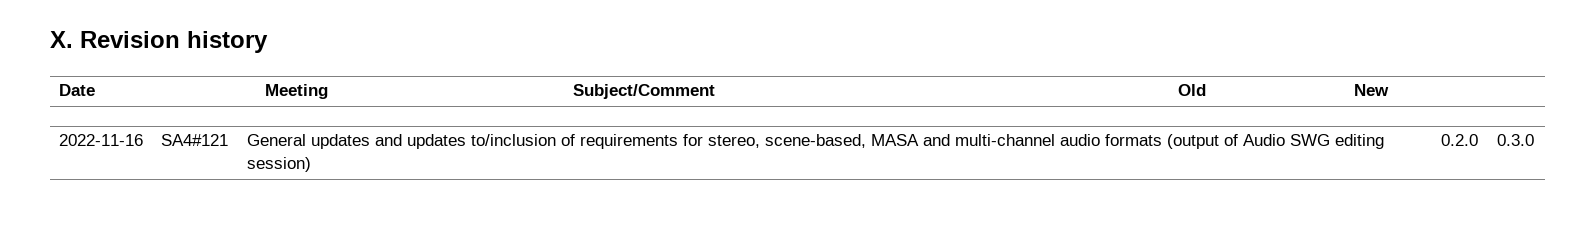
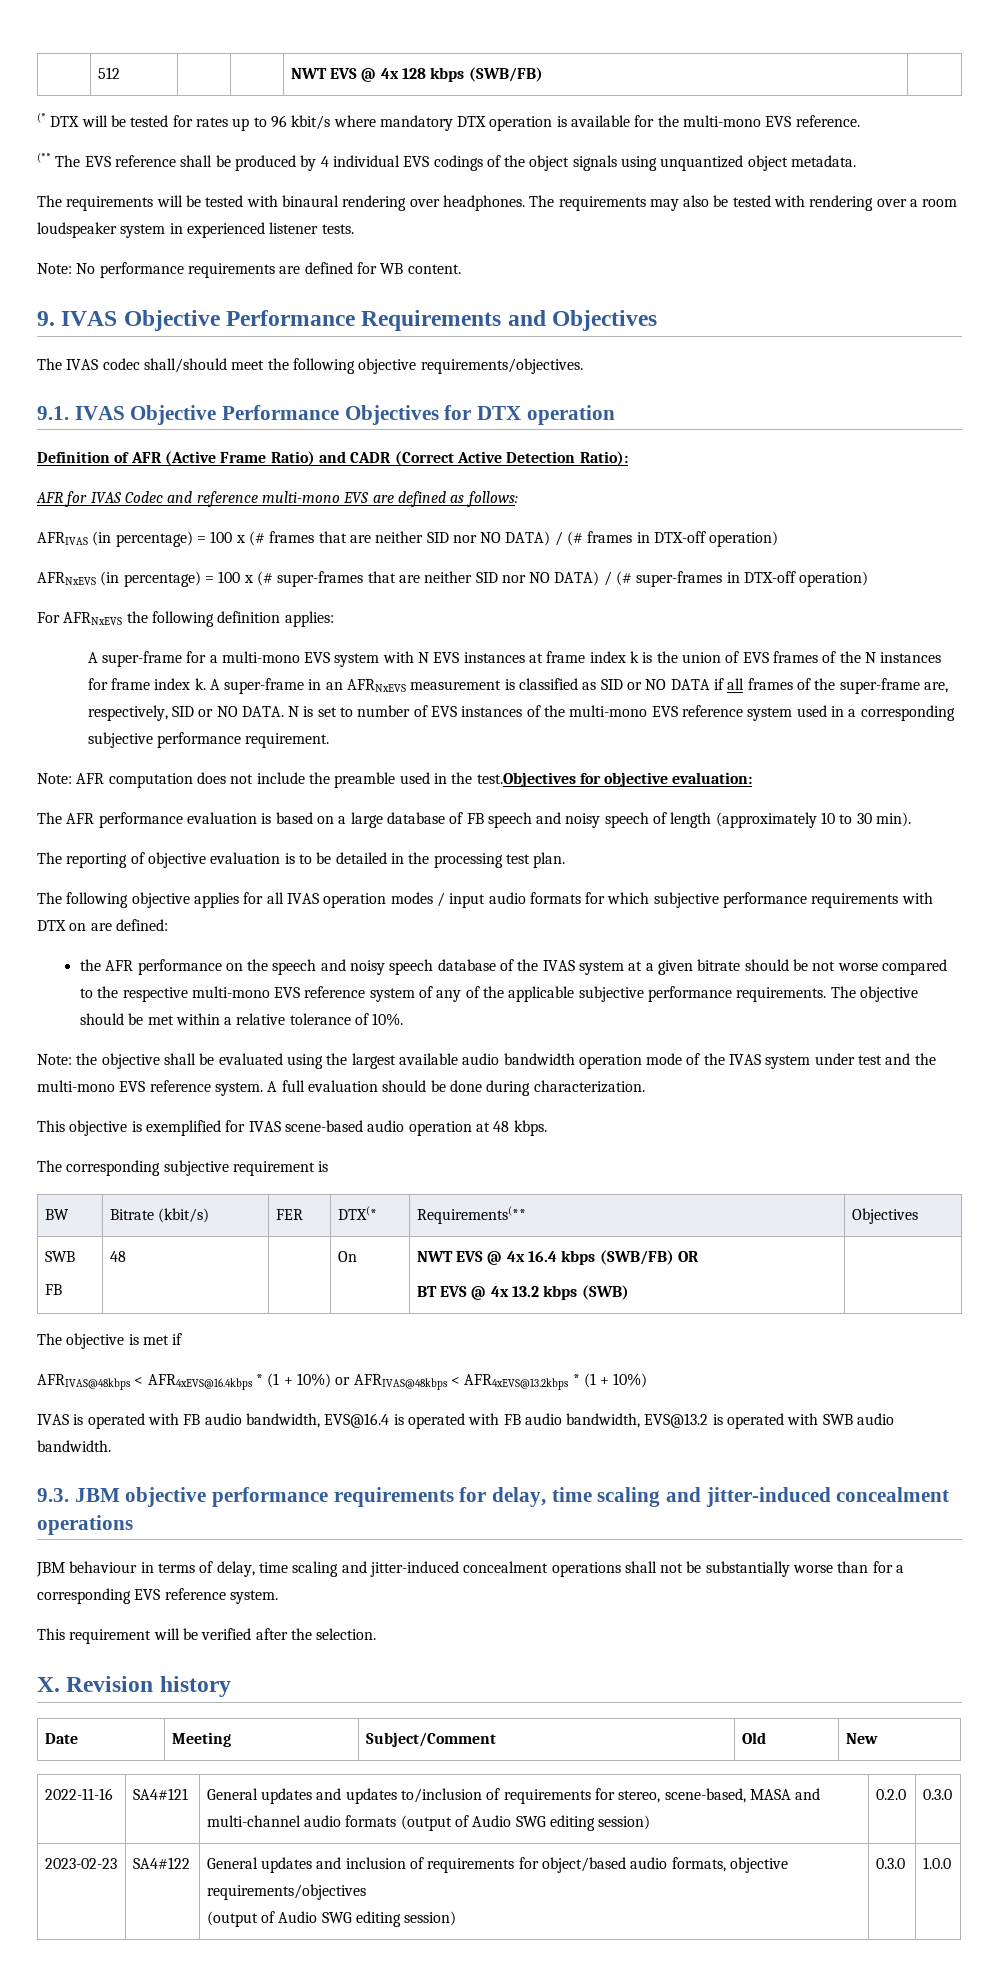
+ | 512 | | | NWT EVS @ 4x 128 kbps (SWB/FB) |
+ (* DTX will be tested for rates up to 96 kbit/s where mandatory DTX operation is available for the multi-mono EVS reference.
+ (** The EVS reference shall be produced by 4 individual EVS codings of the object signals using unquantized object metadata.
+ The requirements will be tested with binaural rendering over headphones. The requirements may also be tested with rendering over a room loudspeaker system in experienced listener tests.
+ Note: No performance requirements are defined for WB content.
+ 9. IVAS Objective Performance Requirements and Objectives
+ The IVAS codec shall/should meet the following objective requirements/objectives.
+ 9.1. IVAS Objective Performance Objectives for DTX operation
+ Definition of AFR (Active Frame Ratio) and CADR (Correct Active Detection Ratio):
+ AFR for IVAS Codec and reference multi-mono EVS are defined as follows:
+ AFRIVAS (in percentage) = 100 x (# frames that are neither SID nor NO DATA) / (# frames in DTX-off operation)
+ AFRNxEVS (in percentage) = 100 x (# super-frames that are neither SID nor NO DATA) / (# super-frames in DTX-off operation)
+ For AFRNxEVS the following definition applies:
+ A super-frame for a multi-mono EVS system with N EVS instances at frame index k is the union of EVS frames of the N instances for frame index k. A super-frame in an AFRNxEVS measurement is classified as SID or NO DATA if all frames of the super-frame are, respectively, SID or NO DATA. N is set to number of EVS instances of the multi-mono EVS reference system used in a corresponding subjective performance requirement.
+ Note: AFR computation does not include the preamble used in the test.Objectives for objective evaluation:
+ The AFR performance evaluation is based on a large database of FB speech and noisy speech of length (approximately 10 to 30 min).
+ The reporting of objective evaluation is to be detailed in the processing test plan.
+ The following objective applies for all IVAS operation modes / input audio formats for which subjective performance requirements with DTX on are defined:
+ the AFR performance on the speech and noisy speech database of the IVAS system at a given bitrate should be not worse compared to the respective multi-mono EVS reference system of any of the applicable subjective performance requirements. The objective should be met within a relative tolerance of 10%.
+ Note: the objective shall be evaluated using the largest available audio bandwidth operation mode of the IVAS system under test and the multi-mono EVS reference system. A full evaluation should be done during characterization.
+ This objective is exemplified for IVAS scene-based audio operation at 48 kbps.
+ The corresponding subjective requirement is
+ BW | Bitrate (kbit/s) | FER | DTX(* | Requirements(** | Objectives
+ SWB
+ FB | 48 | | On | NWT EVS @ 4x 16.4 kbps (SWB/FB) OR
+ BT EVS @ 4x 13.2 kbps (SWB) |
+ The objective is met if
+ AFRIVAS@48kbps < AFR4xEVS@16.4kbps * (1 + 10%) or AFRIVAS@48kbps < AFR4xEVS@13.2kbps * (1 + 10%)
+ IVAS is operated with FB audio bandwidth, EVS@16.4 is operated with FB audio bandwidth, EVS@13.2 is operated with SWB audio bandwidth.
+ 9.3. JBM objective performance requirements for delay, time scaling and jitter-induced concealment operations
+ JBM behaviour in terms of delay, time scaling and jitter-induced concealment operations shall not be substantially worse than for a corresponding EVS reference system.
+ This requirement will be verified after the selection.
+ 2023-02-23 | SA4#122 | General updates and inclusion of requirements for object/based audio formats, objective requirements/objectives
+ (output of Audio SWG editing session) | 0.3.0 | 1.0.0

